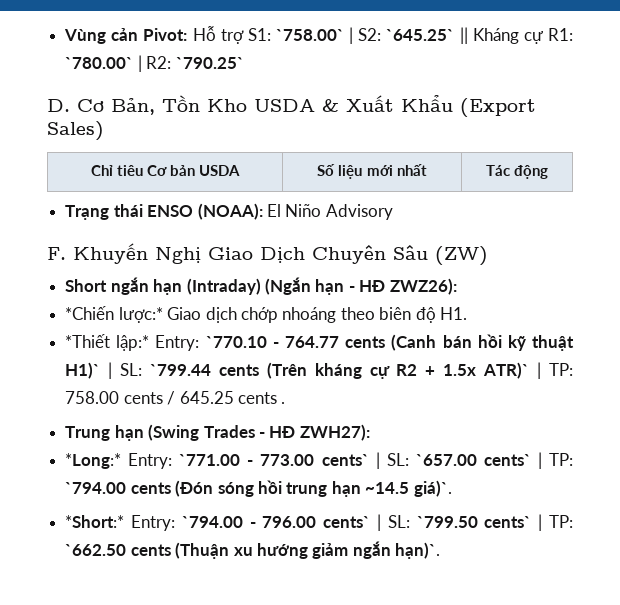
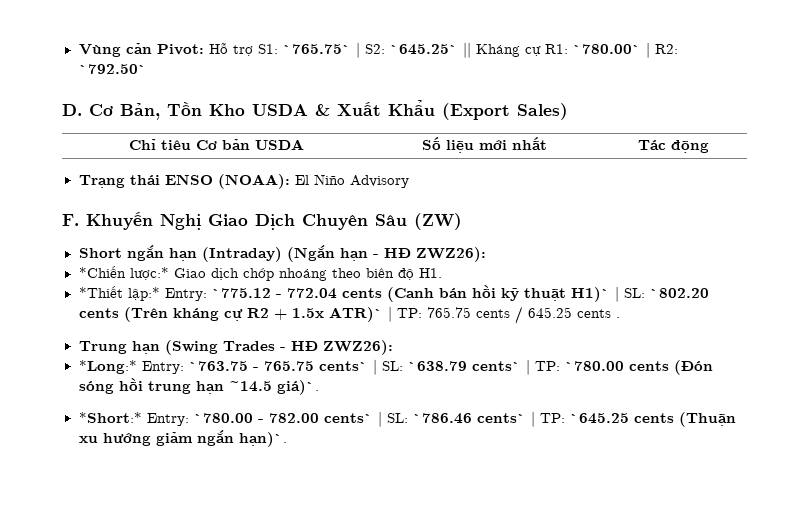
- Vùng cản Pivot: Hỗ trợ S1: `758.00` | S2: `645.25` || Kháng cự R1: `780.00` | R2: `790.25`
+ Vùng cản Pivot: Hỗ trợ S1: `765.75` | S2: `645.25` || Kháng cự R1: `780.00` | R2: `792.50`
- *Thiết lập:* Entry: `770.10 - 764.77 cents (Canh bán hồi kỹ thuật H1)` | SL: `799.44 cents (Trên kháng cự R2 + 1.5x ATR)` | TP: 758.00 cents / 645.25 cents .
+ *Thiết lập:* Entry: `775.12 - 772.04 cents (Canh bán hồi kỹ thuật H1)` | SL: `802.20 cents (Trên kháng cự R2 + 1.5x ATR)` | TP: 765.75 cents / 645.25 cents .
- Trung hạn (Swing Trades - HĐ ZWH27):
+ Trung hạn (Swing Trades - HĐ ZWZ26):
- *Long:* Entry: `771.00 - 773.00 cents` | SL: `657.00 cents` | TP: `794.00 cents (Đón sóng hồi trung hạn ~14.5 giá)`.
+ *Long:* Entry: `763.75 - 765.75 cents` | SL: `638.79 cents` | TP: `780.00 cents (Đón sóng hồi trung hạn ~14.5 giá)`.
- *Short:* Entry: `794.00 - 796.00 cents` | SL: `799.50 cents` | TP: `662.50 cents (Thuận xu hướng giảm ngắn hạn)`.
+ *Short:* Entry: `780.00 - 782.00 cents` | SL: `786.46 cents` | TP: `645.25 cents (Thuận xu hướng giảm ngắn hạn)`.

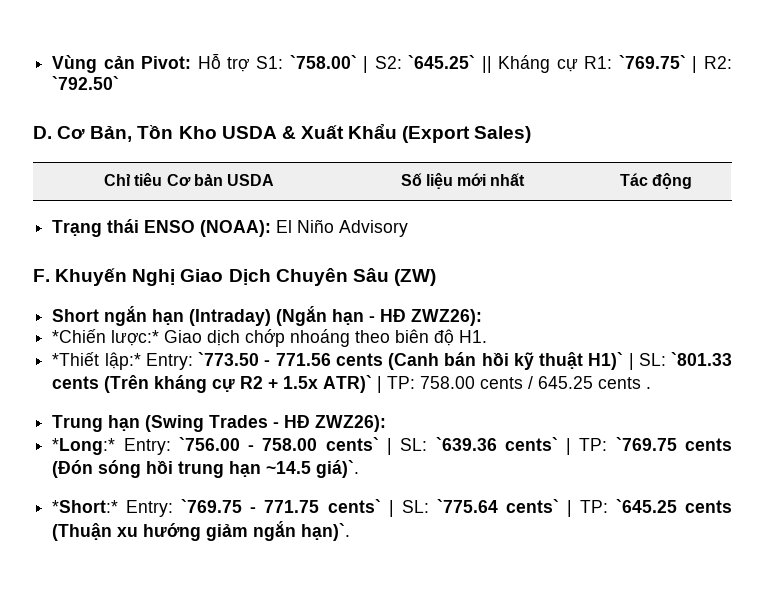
- Vùng cản Pivot: Hỗ trợ S1: `765.75` | S2: `645.25` || Kháng cự R1: `780.00` | R2: `792.50`
+ Vùng cản Pivot: Hỗ trợ S1: `758.00` | S2: `645.25` || Kháng cự R1: `769.75` | R2: `792.50`
- *Thiết lập:* Entry: `775.12 - 772.04 cents (Canh bán hồi kỹ thuật H1)` | SL: `802.20 cents (Trên kháng cự R2 + 1.5x ATR)` | TP: 765.75 cents / 645.25 cents .
+ *Thiết lập:* Entry: `773.50 - 771.56 cents (Canh bán hồi kỹ thuật H1)` | SL: `801.33 cents (Trên kháng cự R2 + 1.5x ATR)` | TP: 758.00 cents / 645.25 cents .
- *Long:* Entry: `763.75 - 765.75 cents` | SL: `638.79 cents` | TP: `780.00 cents (Đón sóng hồi trung hạn ~14.5 giá)`.
+ *Long:* Entry: `756.00 - 758.00 cents` | SL: `639.36 cents` | TP: `769.75 cents (Đón sóng hồi trung hạn ~14.5 giá)`.
- *Short:* Entry: `780.00 - 782.00 cents` | SL: `786.46 cents` | TP: `645.25 cents (Thuận xu hướng giảm ngắn hạn)`.
+ *Short:* Entry: `769.75 - 771.75 cents` | SL: `775.64 cents` | TP: `645.25 cents (Thuận xu hướng giảm ngắn hạn)`.

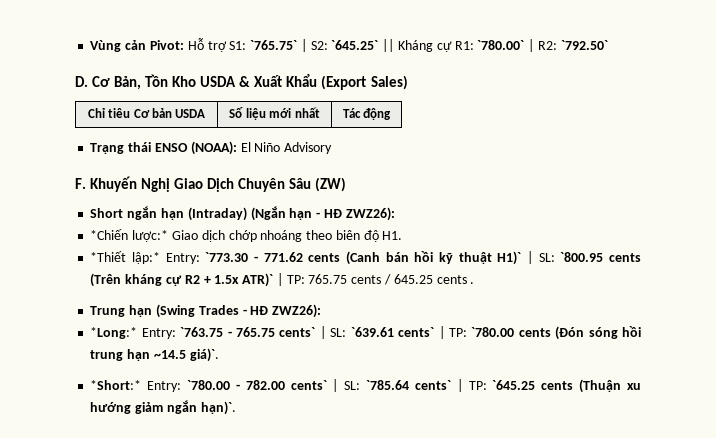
- Vùng cản Pivot: Hỗ trợ S1: `758.00` | S2: `645.25` || Kháng cự R1: `769.75` | R2: `792.50`
+ Vùng cản Pivot: Hỗ trợ S1: `765.75` | S2: `645.25` || Kháng cự R1: `780.00` | R2: `792.50`
- *Thiết lập:* Entry: `773.50 - 771.56 cents (Canh bán hồi kỹ thuật H1)` | SL: `801.33 cents (Trên kháng cự R2 + 1.5x ATR)` | TP: 758.00 cents / 645.25 cents .
+ *Thiết lập:* Entry: `773.30 - 771.62 cents (Canh bán hồi kỹ thuật H1)` | SL: `800.95 cents (Trên kháng cự R2 + 1.5x ATR)` | TP: 765.75 cents / 645.25 cents .
- *Long:* Entry: `756.00 - 758.00 cents` | SL: `639.36 cents` | TP: `769.75 cents (Đón sóng hồi trung hạn ~14.5 giá)`.
+ *Long:* Entry: `763.75 - 765.75 cents` | SL: `639.61 cents` | TP: `780.00 cents (Đón sóng hồi trung hạn ~14.5 giá)`.
- *Short:* Entry: `769.75 - 771.75 cents` | SL: `775.64 cents` | TP: `645.25 cents (Thuận xu hướng giảm ngắn hạn)`.
+ *Short:* Entry: `780.00 - 782.00 cents` | SL: `785.64 cents` | TP: `645.25 cents (Thuận xu hướng giảm ngắn hạn)`.

